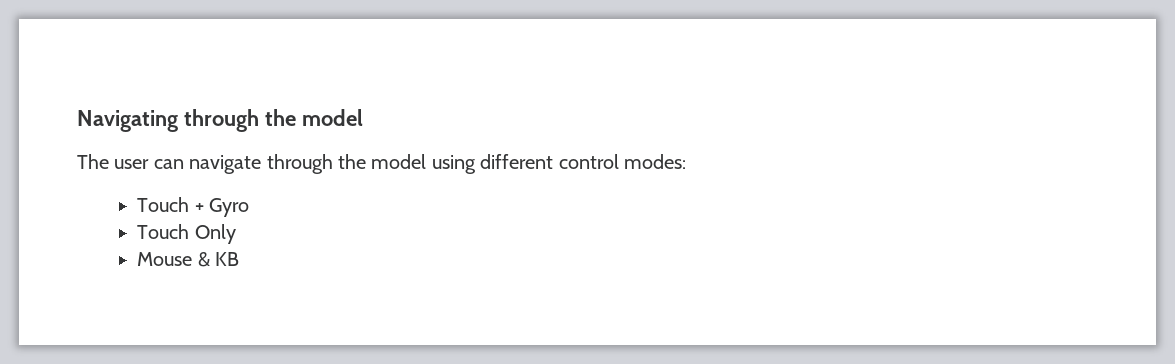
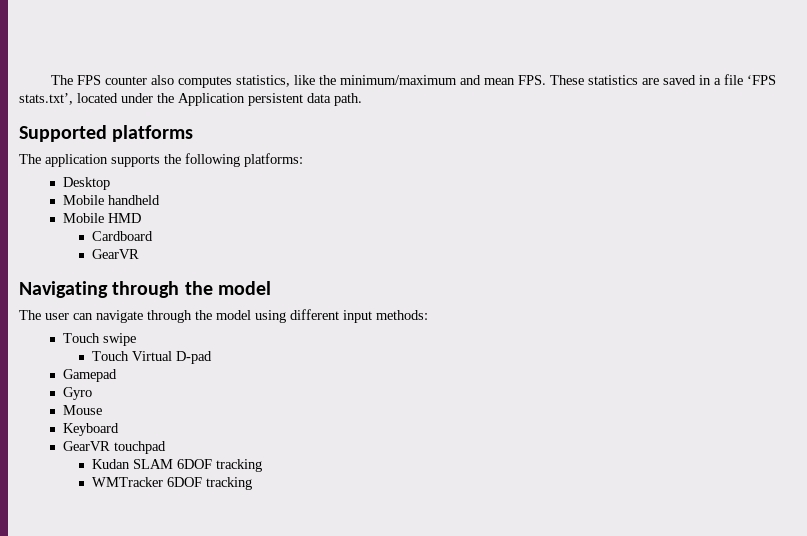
+ The FPS counter also computes statistics, like the minimum/maximum and mean FPS. These statistics are saved in a file ‘FPS stats.txt’, located under the Application persistent data path.
+ Supported platforms
+ The application supports the following platforms:
+ Desktop
+ Mobile handheld
+ Mobile HMD
+ Cardboard
+ GearVR
- The user can navigate through the model using different control modes:
- Touch + Gyro
- Touch Only
- Mouse & KB
+ The user can navigate through the model using different input methods:
+ Touch swipe
+ Touch Virtual D-pad
+ Gamepad
+ Gyro
+ Mouse
+ Keyboard
+ GearVR touchpad
+ Kudan SLAM 6DOF tracking
+ WMTracker 6DOF tracking

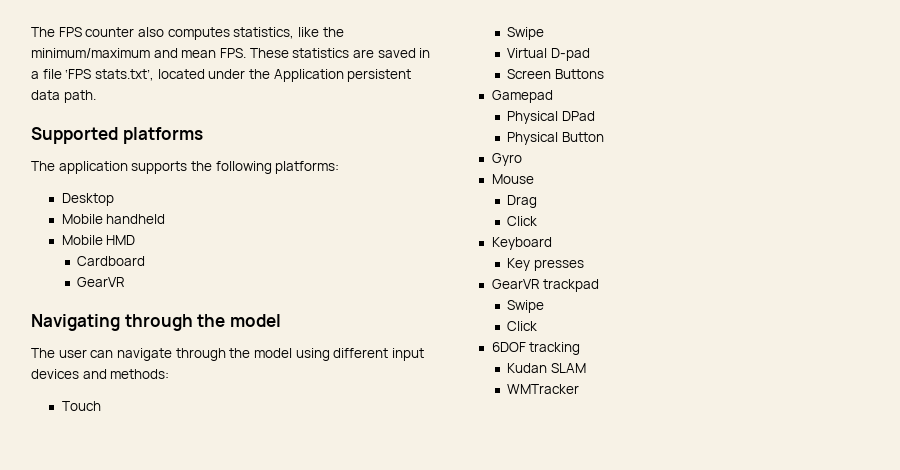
- The user can navigate through the model using different input methods:
+ The user can navigate through the model using different input devices and methods:
- Touch swipe
- Touch Virtual D-pad
+ Touch
+ Swipe
+ Virtual D-pad
+ Screen Buttons
+ Physical DPad
+ Physical Button
+ Drag
+ Click
- GearVR touchpad
+ Key presses
+ GearVR trackpad
+ Swipe
+ Click
+ 6DOF tracking
- Kudan SLAM 6DOF tracking
+ Kudan SLAM
- WMTracker 6DOF tracking
+ WMTracker

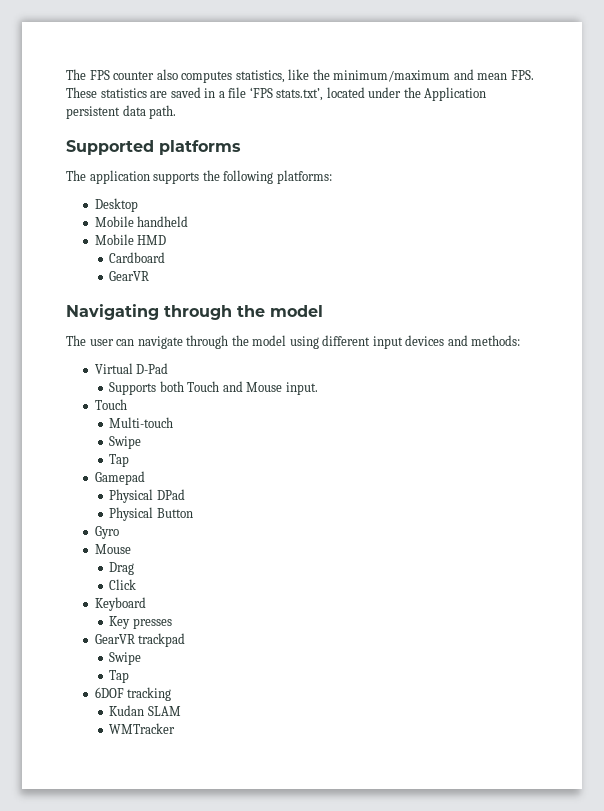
+ Virtual D-Pad
+ Supports both Touch and Mouse input.
  Touch
+ Multi-touch
  Swipe
- Virtual D-pad
- Screen Buttons
+ Tap
  GearVR trackpad
  Swipe
- Click
+ Tap

